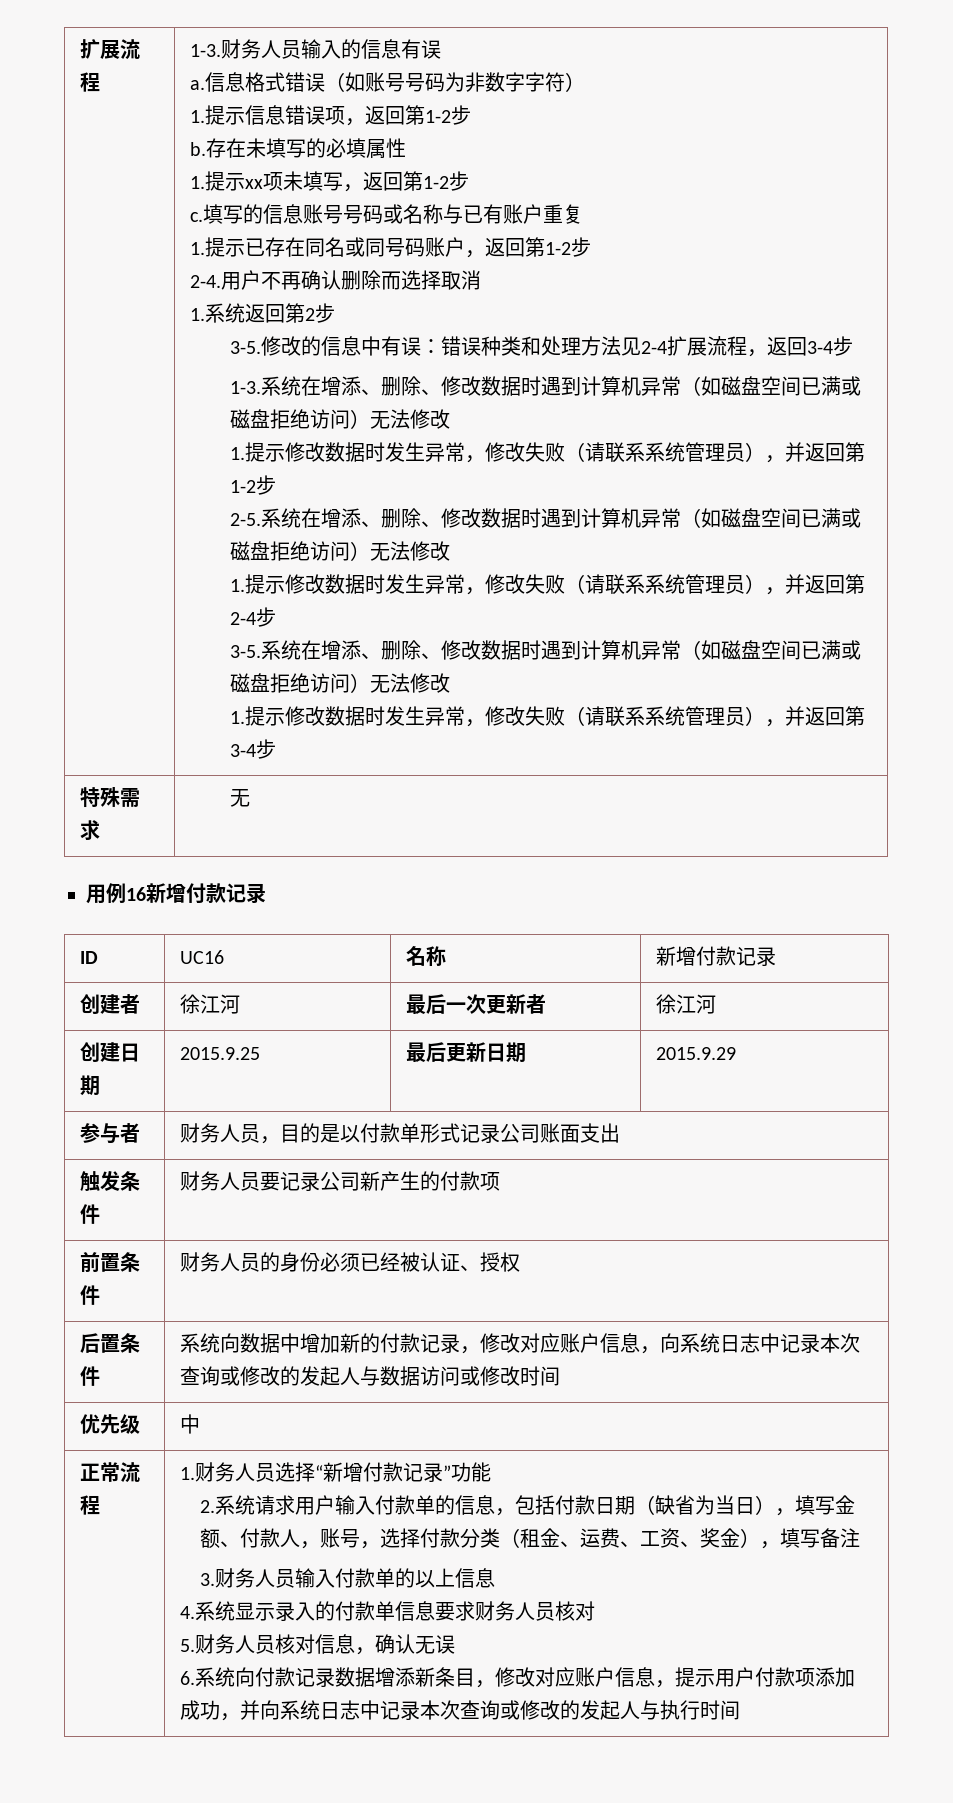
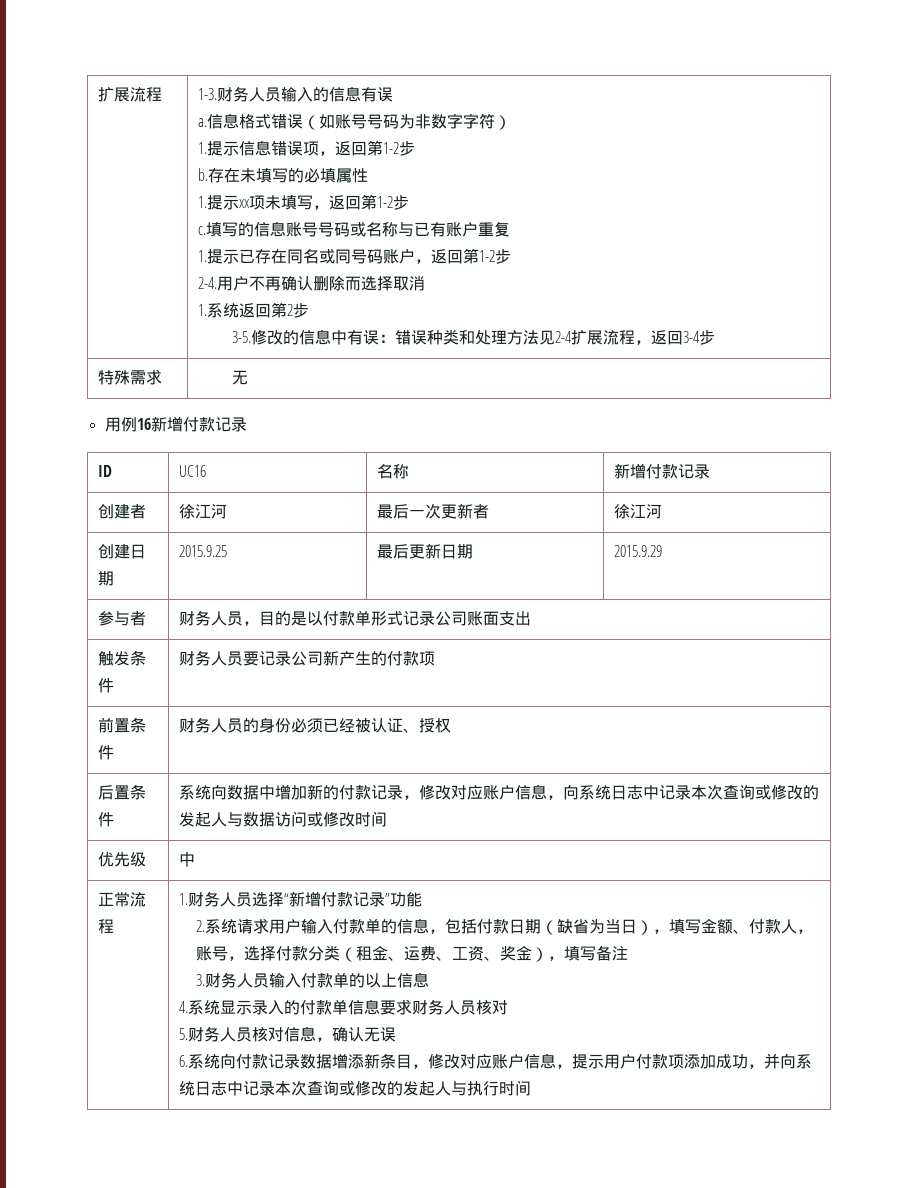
- 1-3.系统在增添、删除、修改数据时遇到计算机异常（如磁盘空间已满或磁盘拒绝访问）无法修改
- 1.提示修改数据时发生异常，修改失败（请联系系统管理员），并返回第1-2步
- 2-5.系统在增添、删除、修改数据时遇到计算机异常（如磁盘空间已满或磁盘拒绝访问）无法修改
- 1.提示修改数据时发生异常，修改失败（请联系系统管理员），并返回第2-4步
- 3-5.系统在增添、删除、修改数据时遇到计算机异常（如磁盘空间已满或磁盘拒绝访问）无法修改
- 1.提示修改数据时发生异常，修改失败（请联系系统管理员），并返回第3-4步

